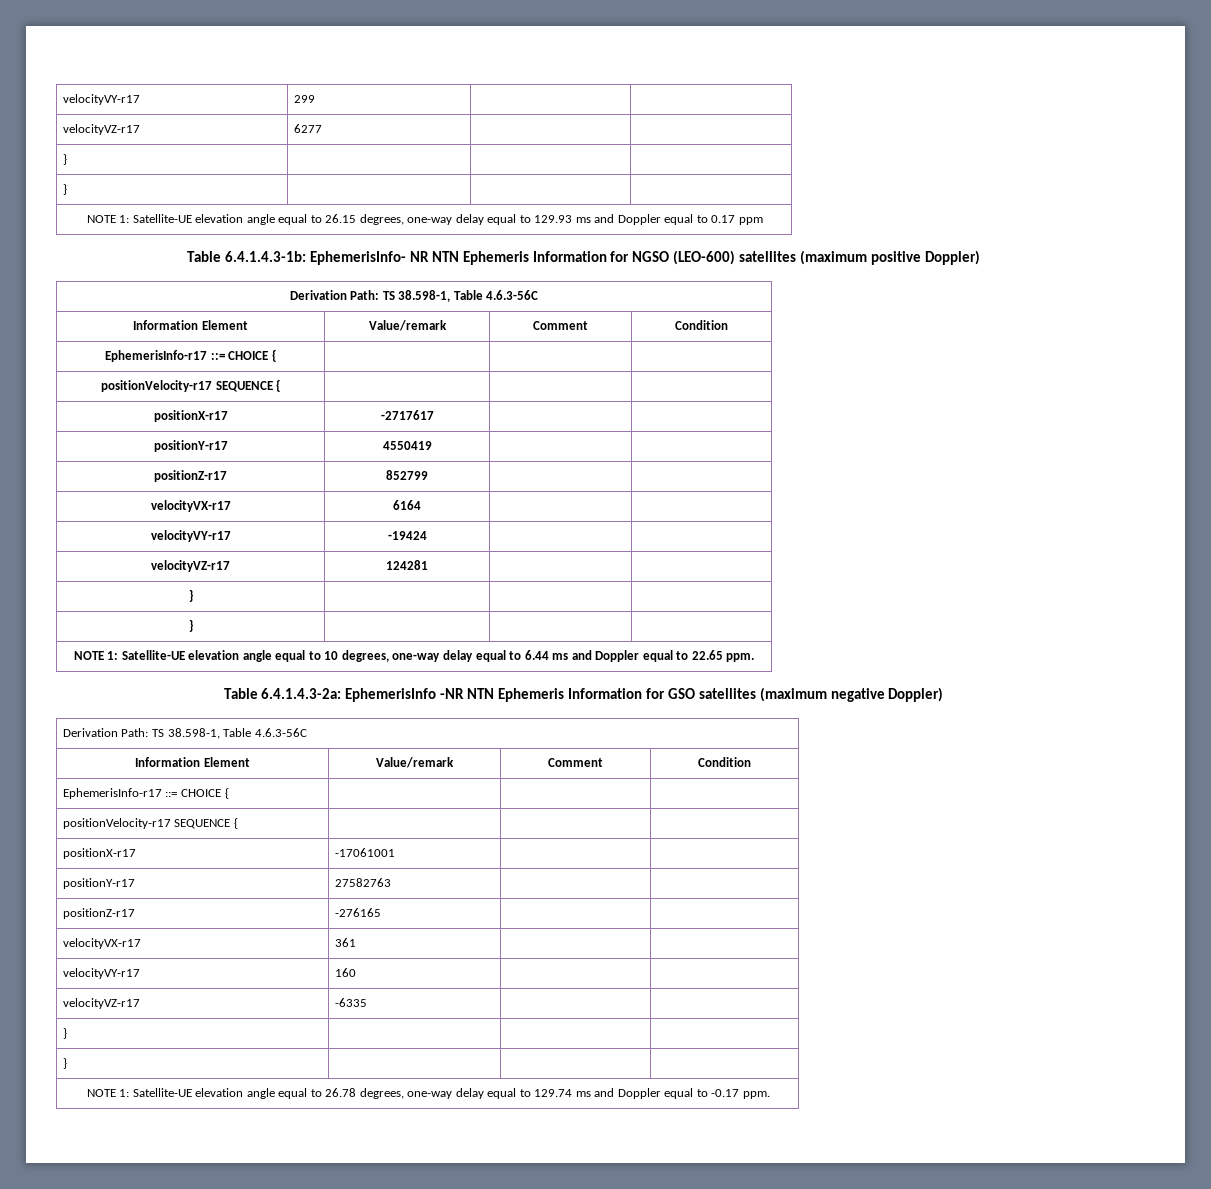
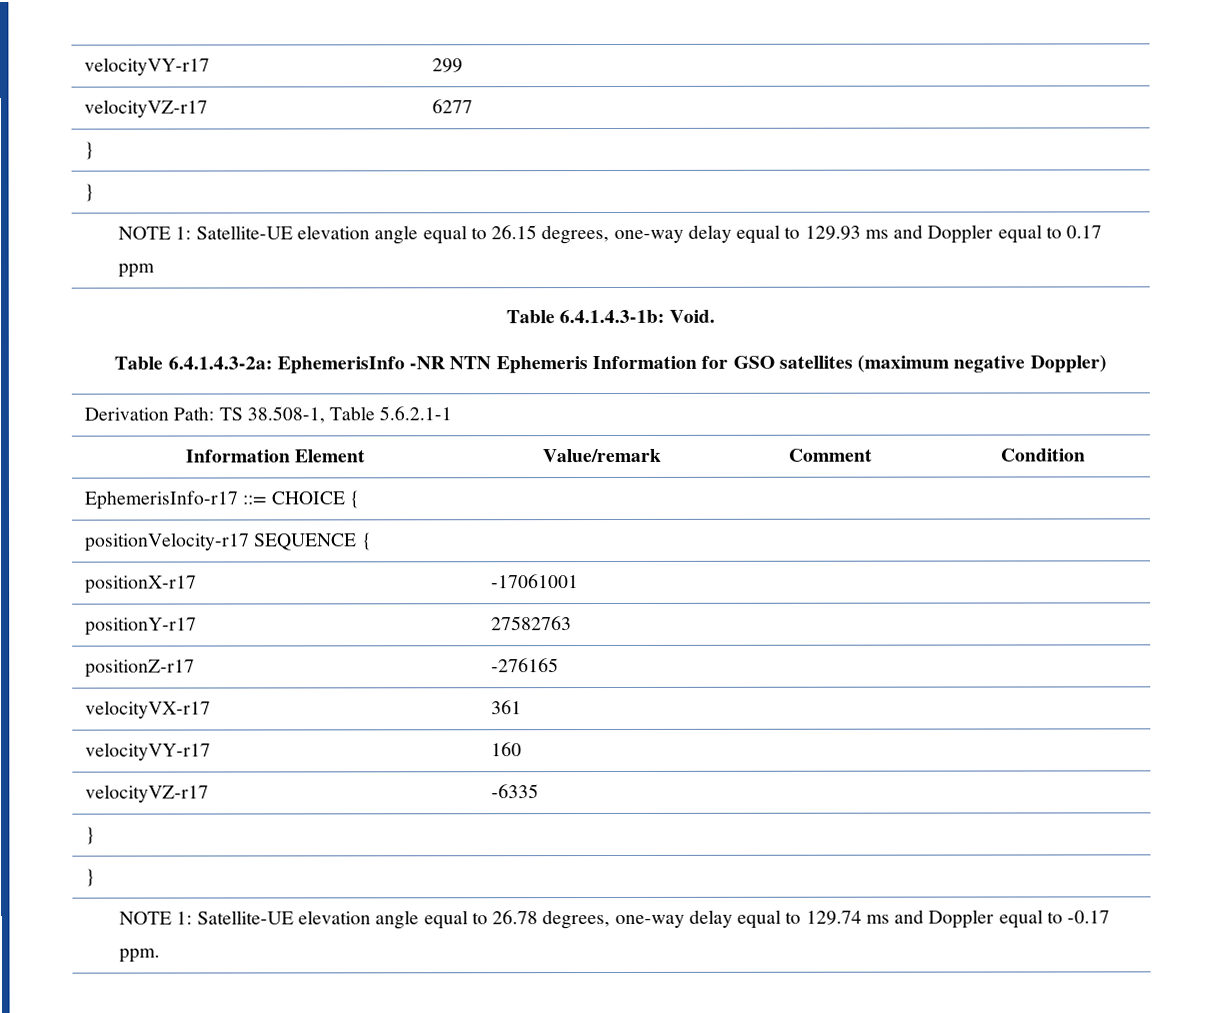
- Table 6.4.1.4.3-1b: EphemerisInfo- NR NTN Ephemeris Information for NGSO (LEO-600) satellites (maximum positive Doppler)
- Derivation Path: TS 38.598-1, Table 4.6.3-56C
- Information Element | Value/remark | Comment | Condition
- EphemerisInfo-r17 ::= CHOICE { | | |
- positionVelocity-r17 SEQUENCE { | | |
- positionX-r17 | -2717617 | |
- positionY-r17 | 4550419 | |
- positionZ-r17 | 852799 | |
- velocityVX-r17 | 6164 | |
- velocityVY-r17 | -19424 | |
- velocityVZ-r17 | 124281 | |
- } | | |
- } | | |
- NOTE 1: Satellite-UE elevation angle equal to 10 degrees, one-way delay equal to 6.44 ms and Doppler equal to 22.65 ppm.
+ Table 6.4.1.4.3-1b: Void.
  Table 6.4.1.4.3-2a: EphemerisInfo -NR NTN Ephemeris Information for GSO satellites (maximum negative Doppler)
- Derivation Path: TS 38.598-1, Table 4.6.3-56C
+ Derivation Path: TS 38.508-1, Table 5.6.2.1-1

